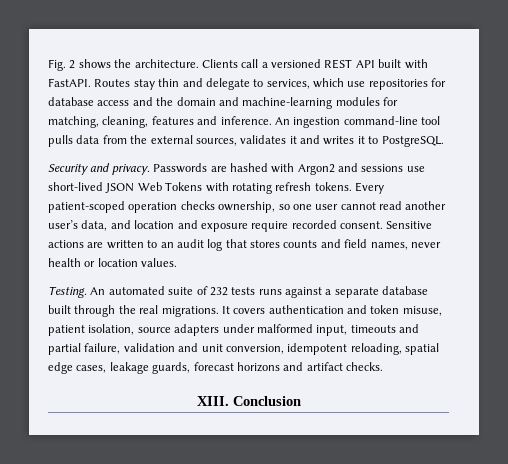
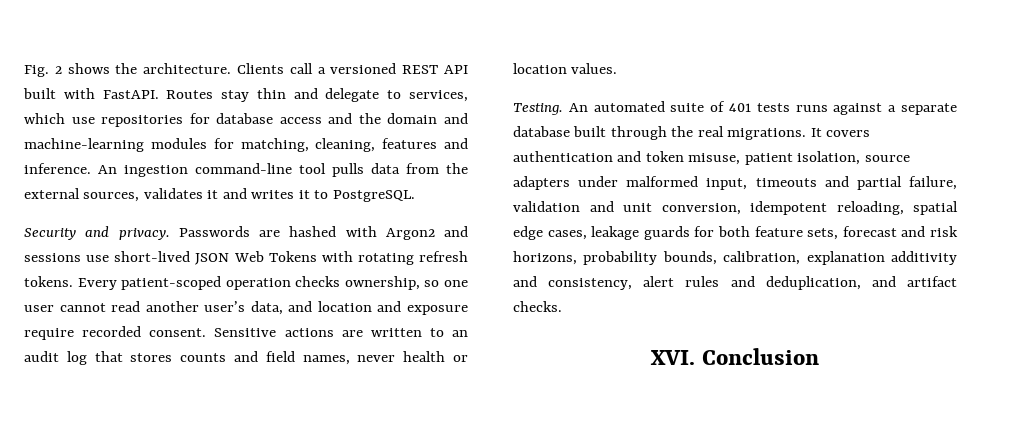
- An automated suite of 232 tests runs against a separate database built through the real migrations.
+ An automated suite of 401 tests runs against a separate database built through the real migrations.
- It covers authentication and token misuse, patient isolation, source adapters under malformed input, timeouts and partial failure, validation and unit conversion, idempotent reloading, spatial edge cases, leakage guards, forecast horizons and artifact checks.
+ It covers authentication and token misuse, patient isolation, source adapters under malformed input, timeouts and partial failure, validation and unit conversion, idempotent reloading, spatial edge cases, leakage guards for both feature sets, forecast and risk horizons, probability bounds, calibration, explanation additivity and consistency, alert rules and deduplication, and artifact checks.
- XIII. Conclusion
+ XVI. Conclusion

